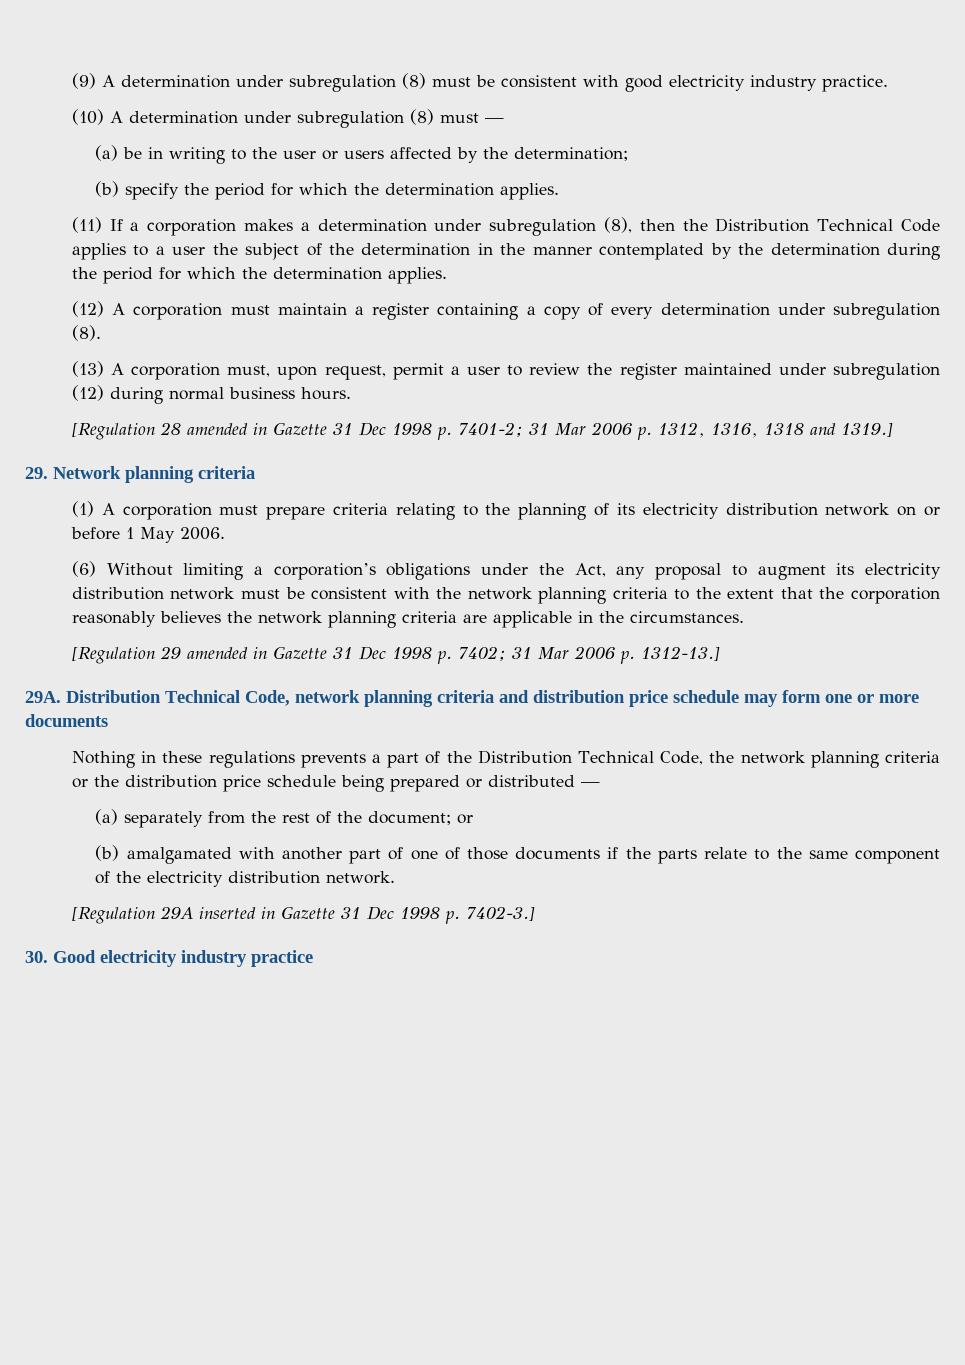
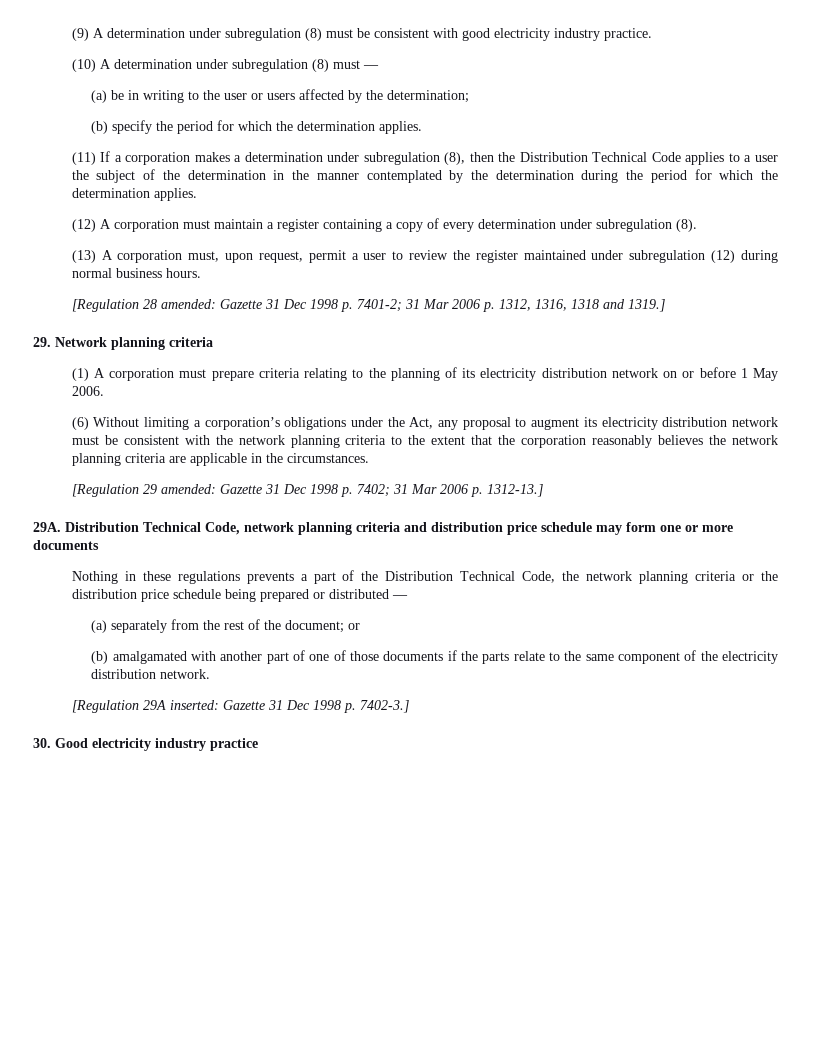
- [Regulation 28 amended in Gazette 31 Dec 1998 p. 7401-2; 31 Mar 2006 p. 1312, 1316, 1318 and 1319.]
+ [Regulation 28 amended: Gazette 31 Dec 1998 p. 7401-2; 31 Mar 2006 p. 1312, 1316, 1318 and 1319.]
- [Regulation 29 amended in Gazette 31 Dec 1998 p. 7402; 31 Mar 2006 p. 1312-13.]
+ [Regulation 29 amended: Gazette 31 Dec 1998 p. 7402; 31 Mar 2006 p. 1312-13.]
- [Regulation 29A inserted in Gazette 31 Dec 1998 p. 7402-3.]
+ [Regulation 29A inserted: Gazette 31 Dec 1998 p. 7402-3.]

